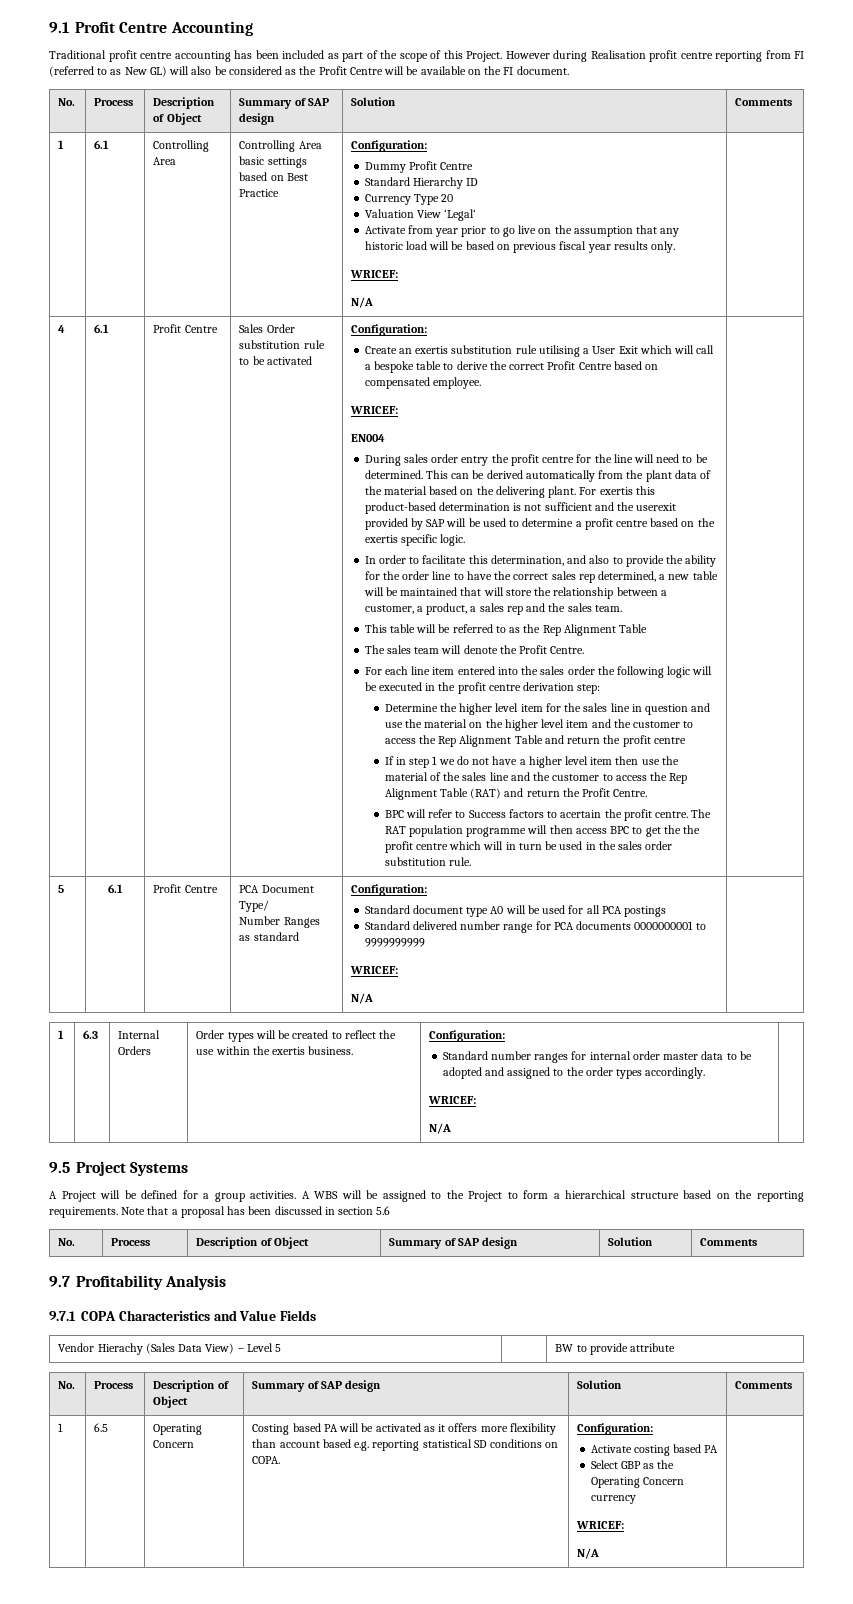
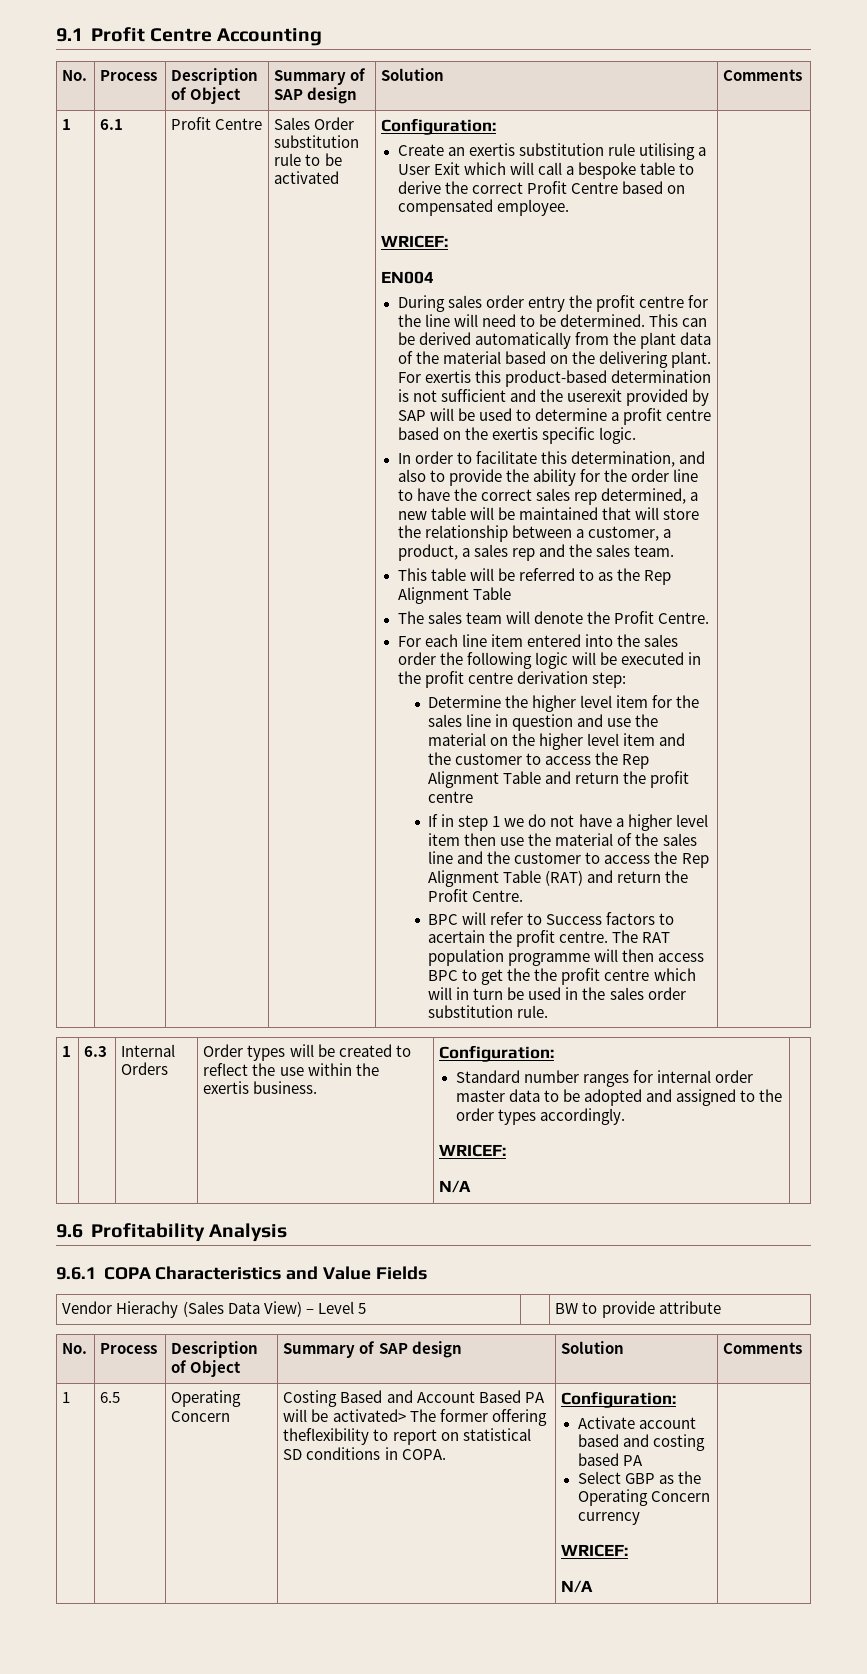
- Traditional profit centre accounting has been included as part of the scope of this Project. However during Realisation profit centre reporting from FI (referred to as New GL) will also be considered as the Profit Centre will be available on the FI document.
- Controlling Area | Controlling Area basic settings based on Best Practice | Configuration:
- Dummy Profit Centre
- Standard Hierarchy ID
- Currency Type 20
- Valuation View ‘Legal‘
- Activate from year prior to go live on the assumption that any historic load will be based on previous fiscal year results only.
- WRICEF:
- N/A |
- 4 | 6.1
- 5 | 6.1 | Profit Centre | PCA Document Type/
- Number Ranges as standard | Configuration:
- Standard document type A0 will be used for all PCA postings
- Standard delivered number range for PCA documents 0000000001 to 9999999999
- WRICEF:
- N/A |
- 9.5 Project Systems
- A Project will be defined for a group activities. A WBS will be assigned to the Project to form a hierarchical structure based on the reporting requirements. Note that a proposal has been discussed in section 5.6
- No. | Process | Description of Object | Summary of SAP design | Solution | Comments
- 9.7 Profitability Analysis
+ 9.6 Profitability Analysis
- 9.7.1 COPA Characteristics and Value Fields
+ 9.6.1 COPA Characteristics and Value Fields
- Costing based PA will be activated as it offers more flexibility than account based e.g. reporting statistical SD conditions on COPA.
+ Costing Based and Account Based PA will be activated> The former offering theflexibility to report on statistical SD conditions in COPA.
- Activate costing based PA
+ Activate account based and costing based PA

